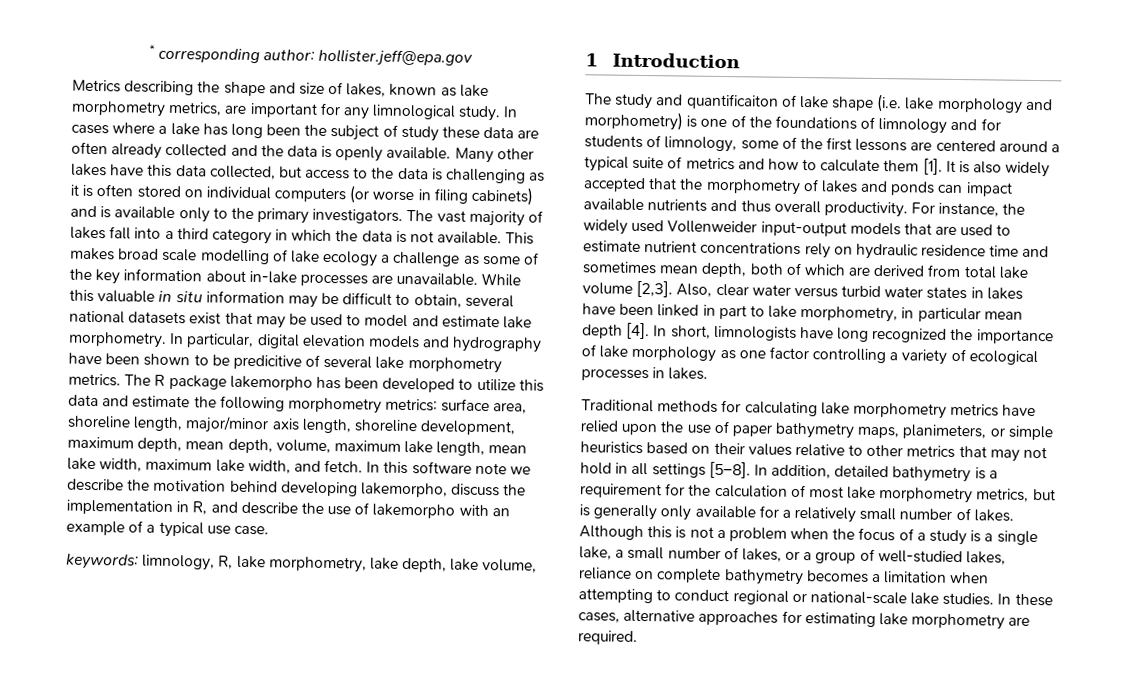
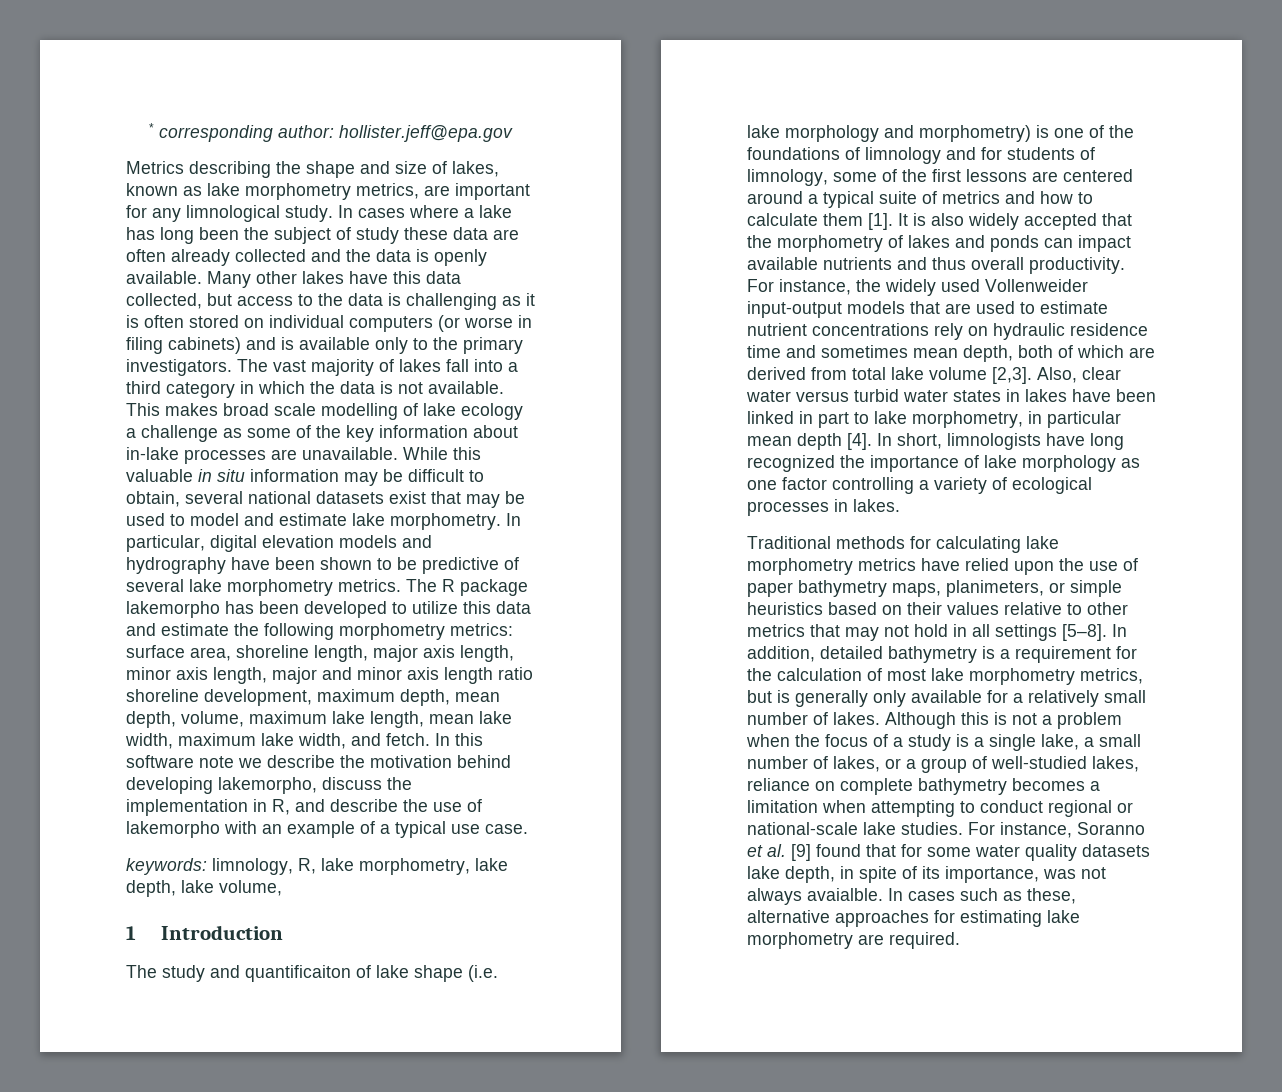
- In particular, digital elevation models and hydrography have been shown to be predicitive of several lake morphometry metrics.
+ In particular, digital elevation models and hydrography have been shown to be predictive of several lake morphometry metrics.
- The R package lakemorpho has been developed to utilize this data and estimate the following morphometry metrics: surface area, shoreline length, major/minor axis length, shoreline development, maximum depth, mean depth, volume, maximum lake length, mean lake width, maximum lake width, and fetch.
+ The R package lakemorpho has been developed to utilize this data and estimate the following morphometry metrics: surface area, shoreline length, major axis length, minor axis length, major and minor axis length ratio shoreline development, maximum depth, mean depth, volume, maximum lake length, mean lake width, maximum lake width, and fetch.
- In these cases, alternative approaches for estimating lake morphometry are required.
+ For instance, Soranno et al. [9] found that for some water quality datasets lake depth, in spite of its importance, was not always avaialble. In cases such as these, alternative approaches for estimating lake morphometry are required.

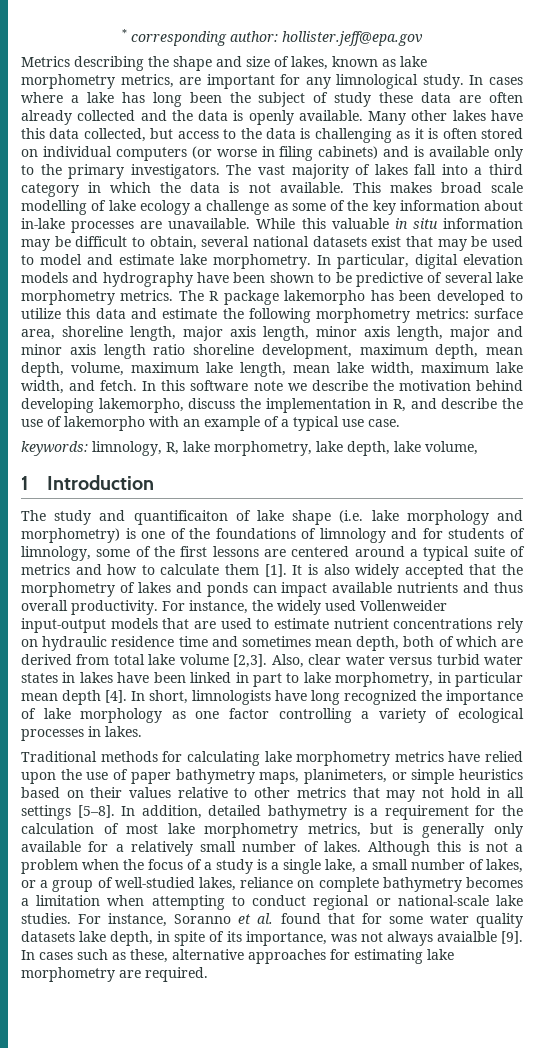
- For instance, Soranno et al. [9] found that for some water quality datasets lake depth, in spite of its importance, was not always avaialble.
+ For instance, Soranno et al. found that for some water quality datasets lake depth, in spite of its importance, was not always avaialble [9].

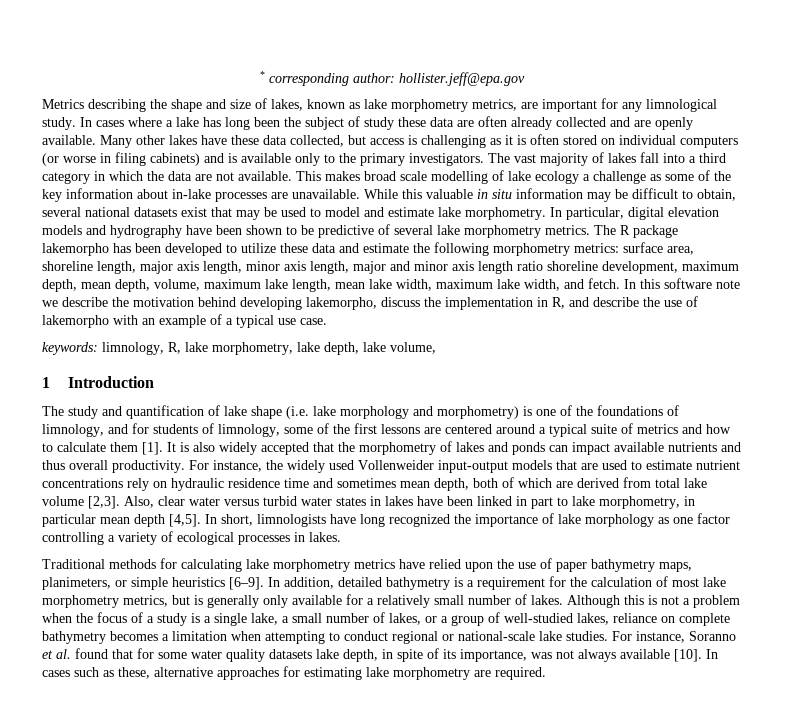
- In cases where a lake has long been the subject of study these data are often already collected and the data is openly available.
+ In cases where a lake has long been the subject of study these data are often already collected and are openly available.
- Many other lakes have this data collected, but access to the data is challenging as it is often stored on individual computers (or worse in filing cabinets) and is available only to the primary investigators.
+ Many other lakes have these data collected, but access is challenging as it is often stored on individual computers (or worse in filing cabinets) and is available only to the primary investigators.
- The vast majority of lakes fall into a third category in which the data is not available.
+ The vast majority of lakes fall into a third category in which the data are not available.
- The R package lakemorpho has been developed to utilize this data and estimate the following morphometry metrics: surface area, shoreline length, major axis length, minor axis length, major and minor axis length ratio shoreline development, maximum depth, mean depth, volume, maximum lake length, mean lake width, maximum lake width, and fetch.
+ The R package lakemorpho has been developed to utilize these data and estimate the following morphometry metrics: surface area, shoreline length, major axis length, minor axis length, major and minor axis length ratio shoreline development, maximum depth, mean depth, volume, maximum lake length, mean lake width, maximum lake width, and fetch.
- The study and quantificaiton of lake shape (i.e. lake morphology and morphometry) is one of the foundations of limnology and for students of limnology, some of the first lessons are centered around a typical suite of metrics and how to calculate them [1].
+ The study and quantification of lake shape (i.e. lake morphology and morphometry) is one of the foundations of limnology, and for students of limnology, some of the first lessons are centered around a typical suite of metrics and how to calculate them [1].
- Also, clear water versus turbid water states in lakes have been linked in part to lake morphometry, in particular mean depth [4].
+ Also, clear water versus turbid water states in lakes have been linked in part to lake morphometry, in particular mean depth [4,5].
- Traditional methods for calculating lake morphometry metrics have relied upon the use of paper bathymetry maps, planimeters, or simple heuristics based on their values relative to other metrics that may not hold in all settings [5–8].
+ Traditional methods for calculating lake morphometry metrics have relied upon the use of paper bathymetry maps, planimeters, or simple heuristics [6–9].
- For instance, Soranno et al. found that for some water quality datasets lake depth, in spite of its importance, was not always avaialble [9].
+ For instance, Soranno et al. found that for some water quality datasets lake depth, in spite of its importance, was not always available [10].

